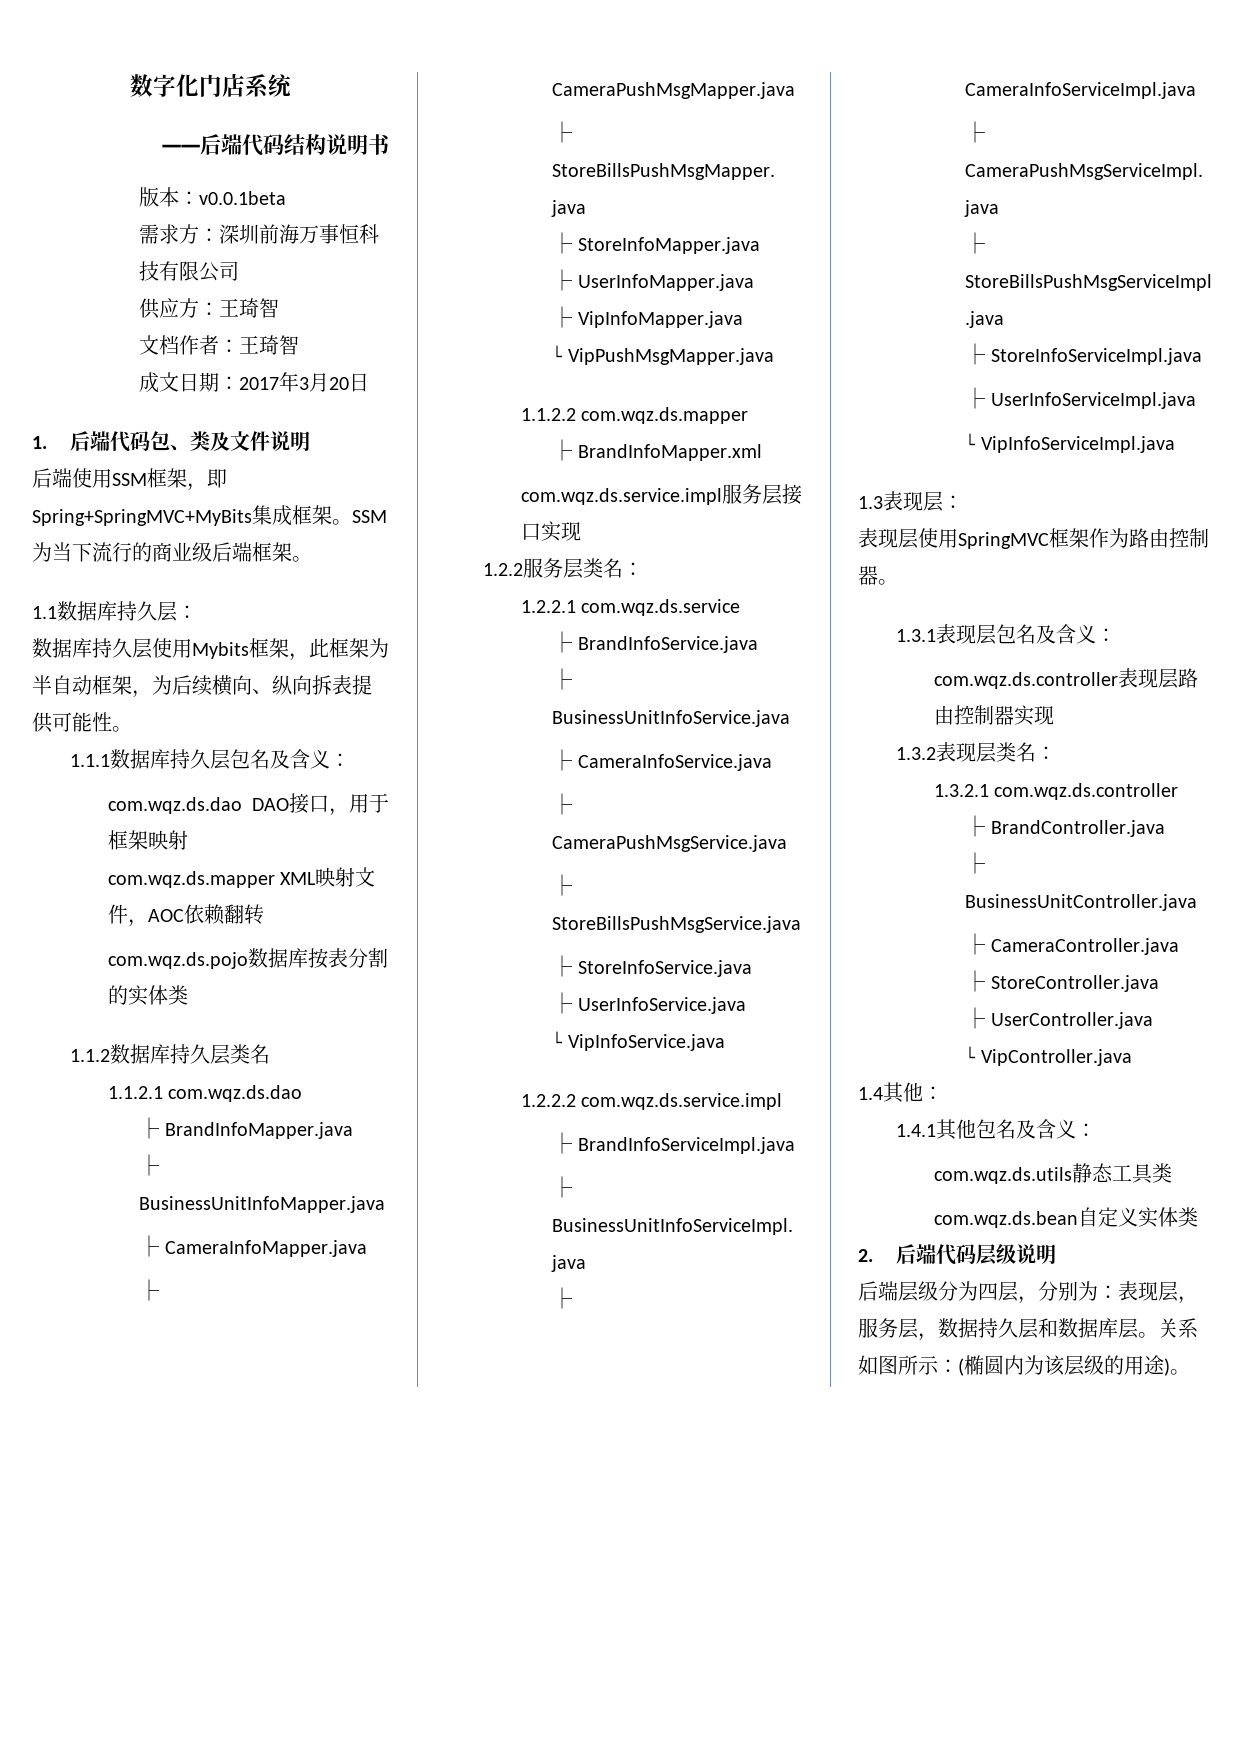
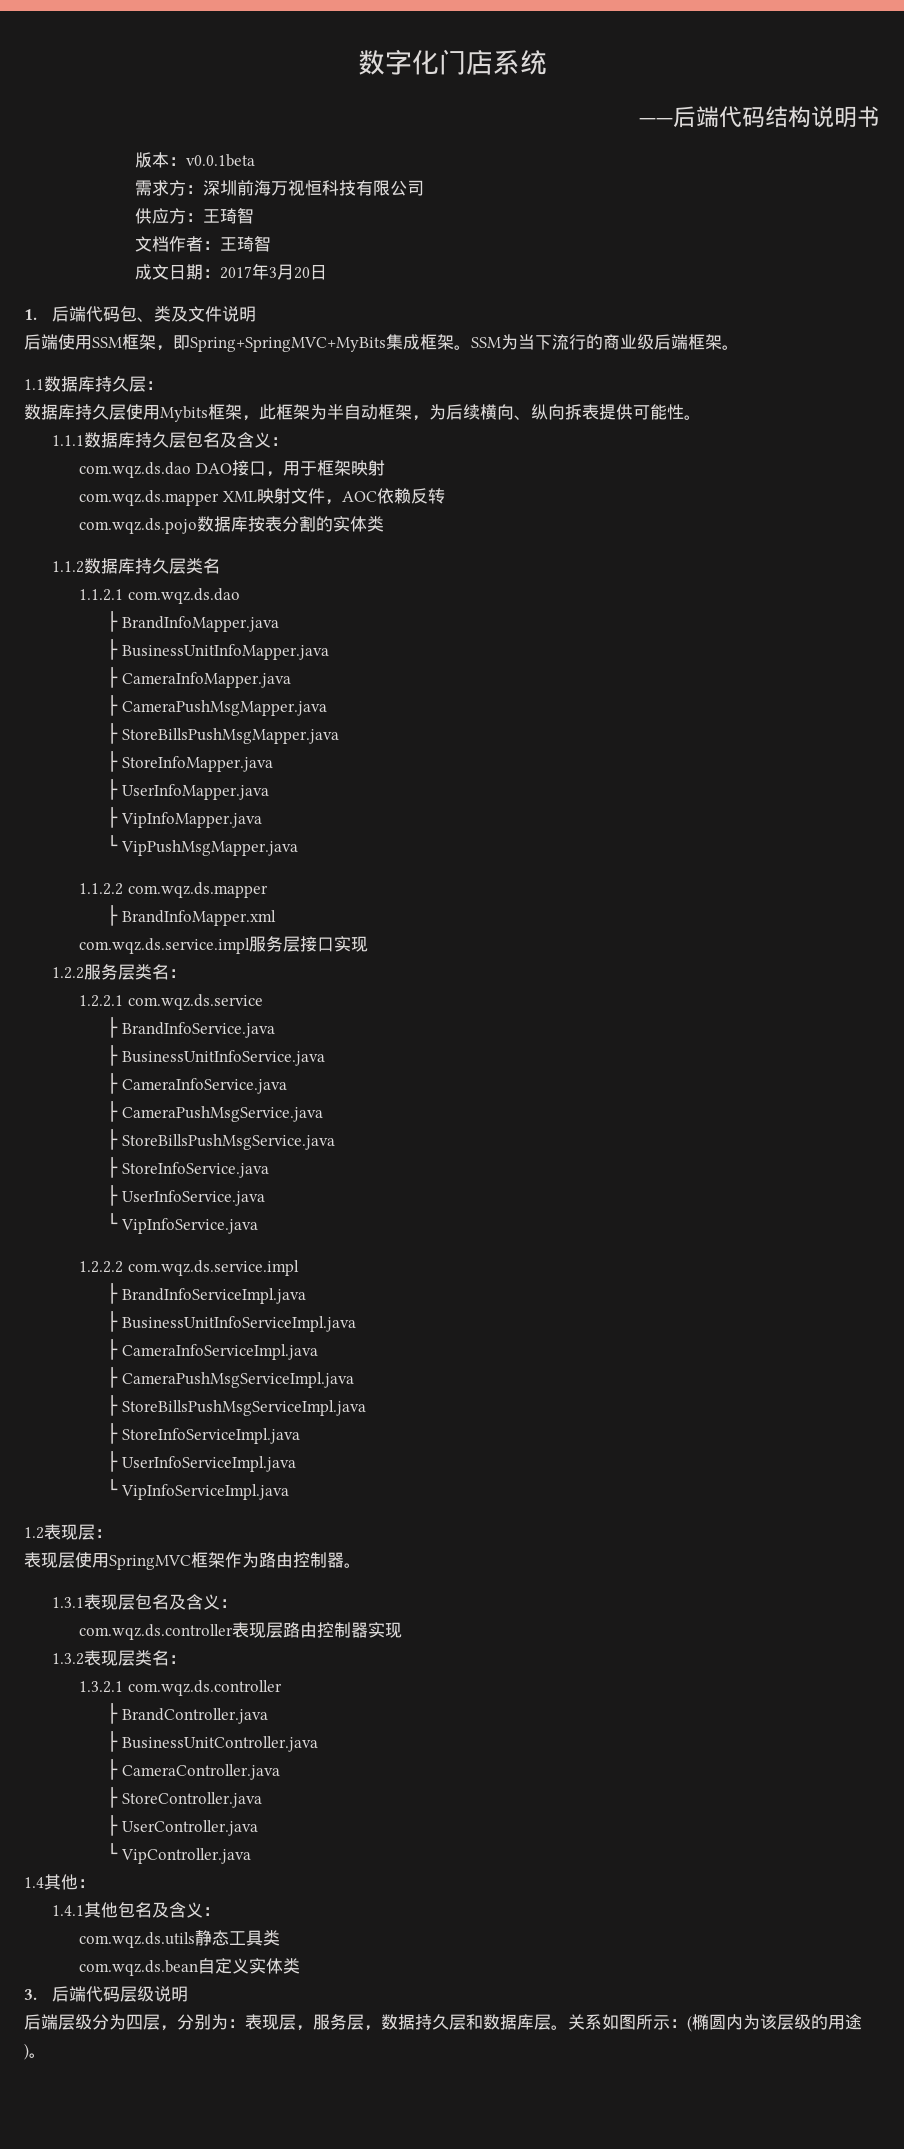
- 需求方：深圳前海万事恒科技有限公司
+ 需求方：深圳前海万视恒科技有限公司
- com.wqz.ds.mapper XML映射文件，AOC依赖翻转
+ com.wqz.ds.mapper XML映射文件，AOC依赖反转
- 1.3表现层：
+ 1.2表现层：
- 2.后端代码层级说明
+ 3.后端代码层级说明

